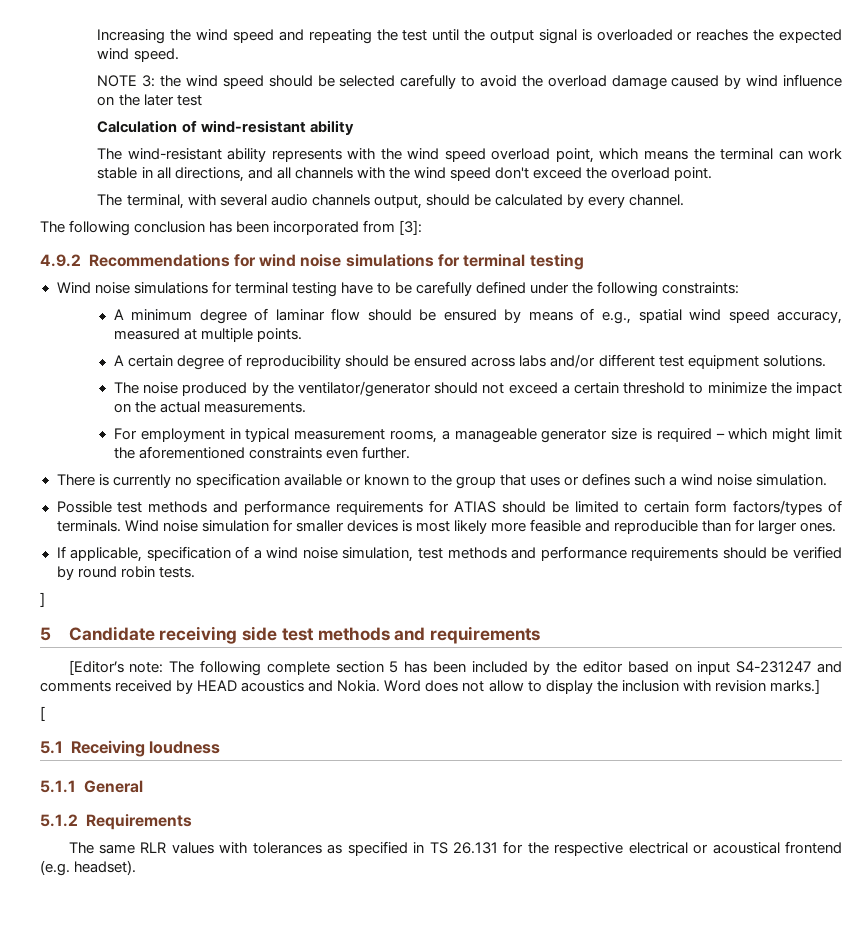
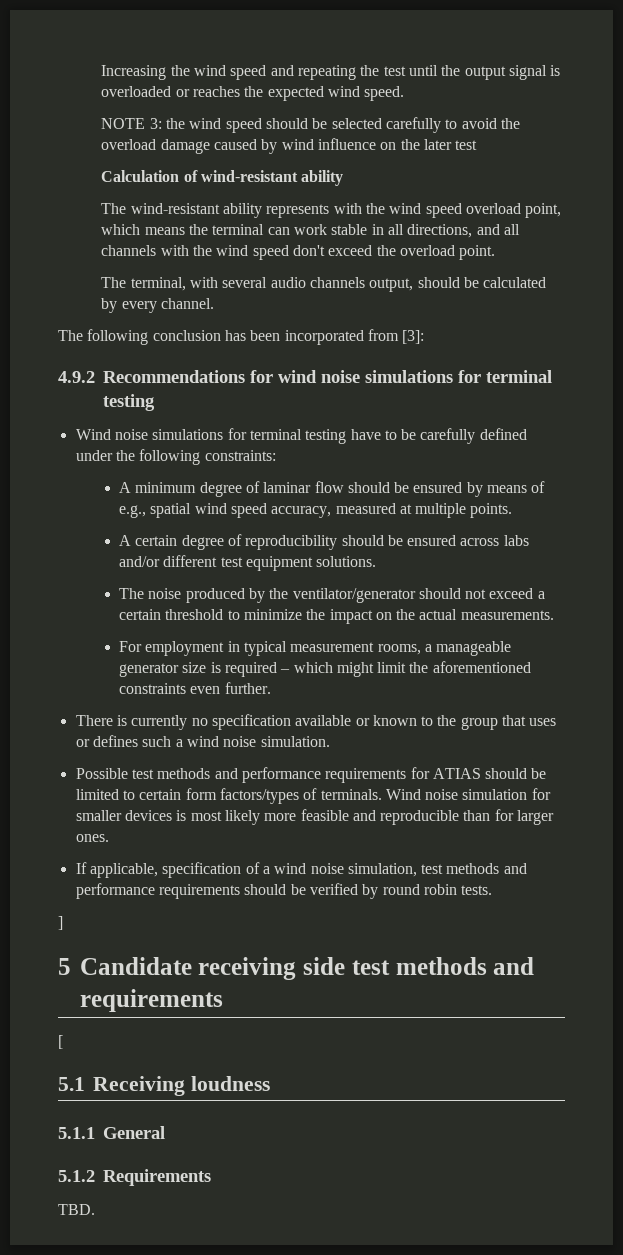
- [Editor’s note: The following complete section 5 has been included by the editor based on input S4-231247 and comments received by HEAD acoustics and Nokia. Word does not allow to display the inclusion with revision marks.]
- The same RLR values with tolerances as specified in TS 26.131 for the respective electrical or acoustical frontend (e.g. headset).
+ TBD.

